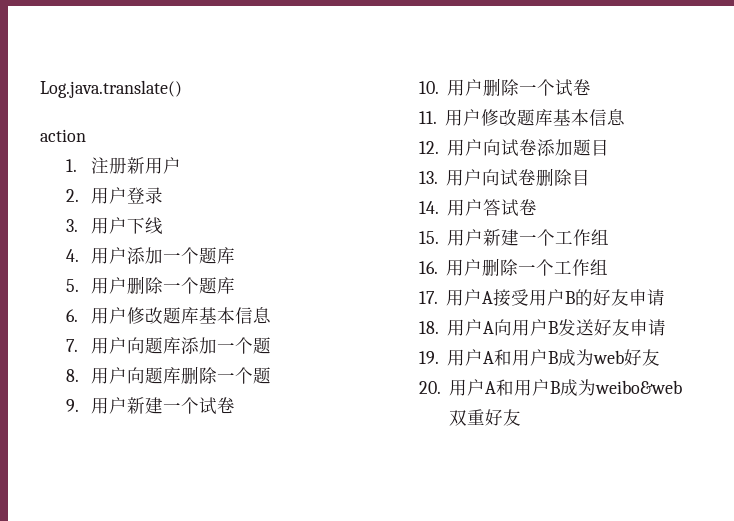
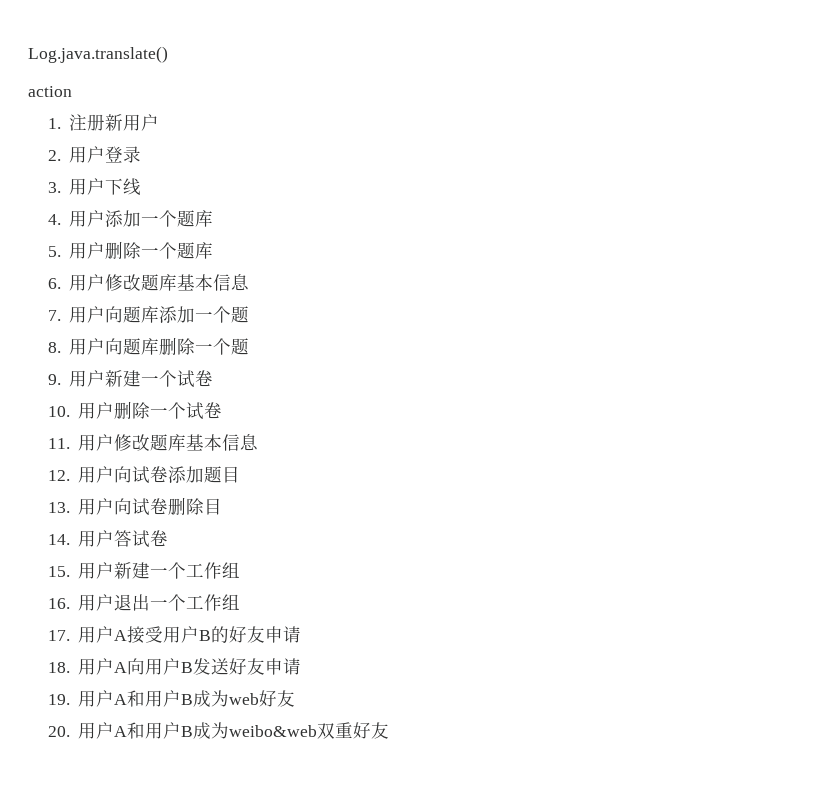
- 16.用户删除一个工作组
+ 16.用户退出一个工作组

